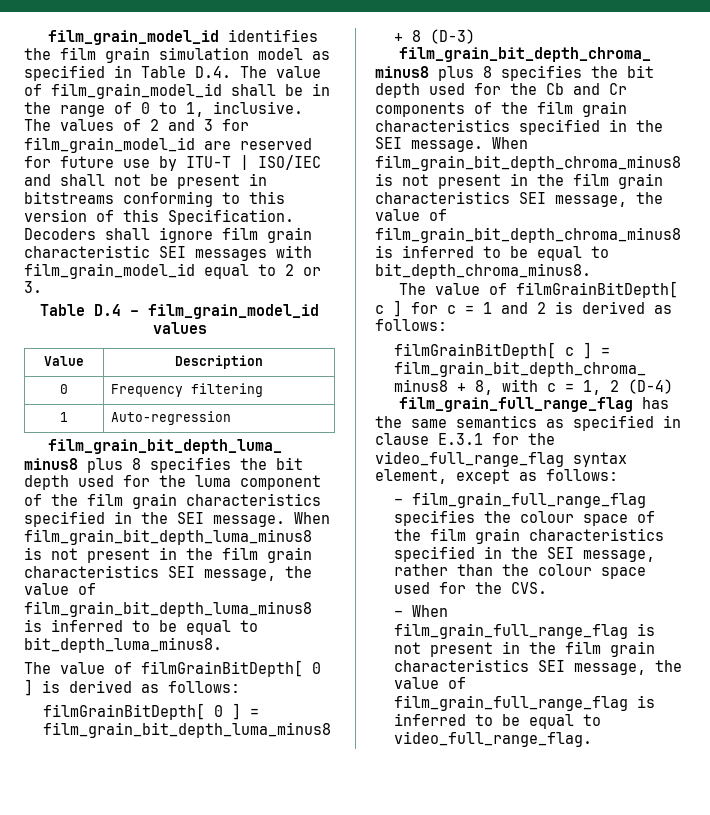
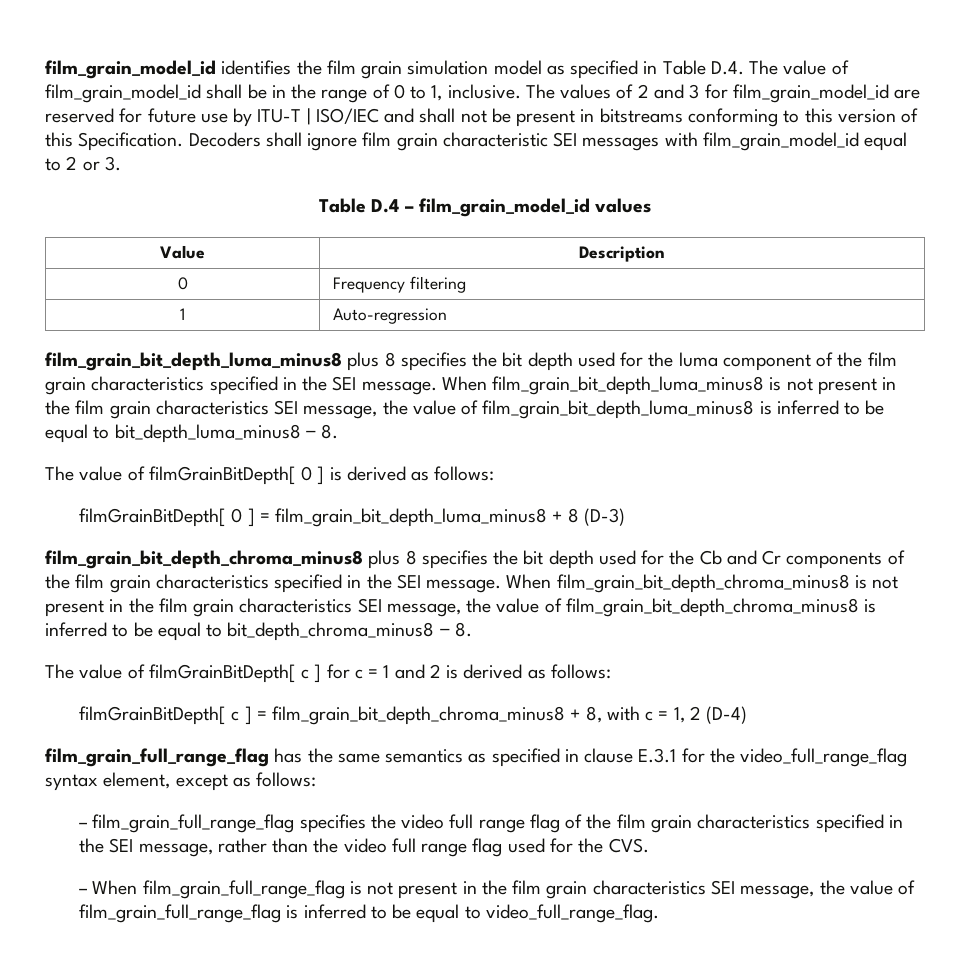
- When film_grain_bit_depth_luma_minus8 is not present in the film grain characteristics SEI message, the value of film_grain_bit_depth_luma_minus8 is inferred to be equal to bit_depth_luma_minus8.
+ When film_grain_bit_depth_luma_minus8 is not present in the film grain characteristics SEI message, the value of film_grain_bit_depth_luma_minus8 is inferred to be equal to bit_depth_luma_minus8 − 8.
- When film_grain_bit_depth_chroma_minus8 is not present in the film grain characteristics SEI message, the value of film_grain_bit_depth_chroma_minus8 is inferred to be equal to bit_depth_chroma_minus8.
+ When film_grain_bit_depth_chroma_minus8 is not present in the film grain characteristics SEI message, the value of film_grain_bit_depth_chroma_minus8 is inferred to be equal to bit_depth_chroma_minus8 − 8.
- – film_grain_full_range_flag specifies the colour space of the film grain characteristics specified in the SEI message, rather than the colour space used for the CVS.
+ – film_grain_full_range_flag specifies the video full range flag of the film grain characteristics specified in the SEI message, rather than the video full range flag used for the CVS.

